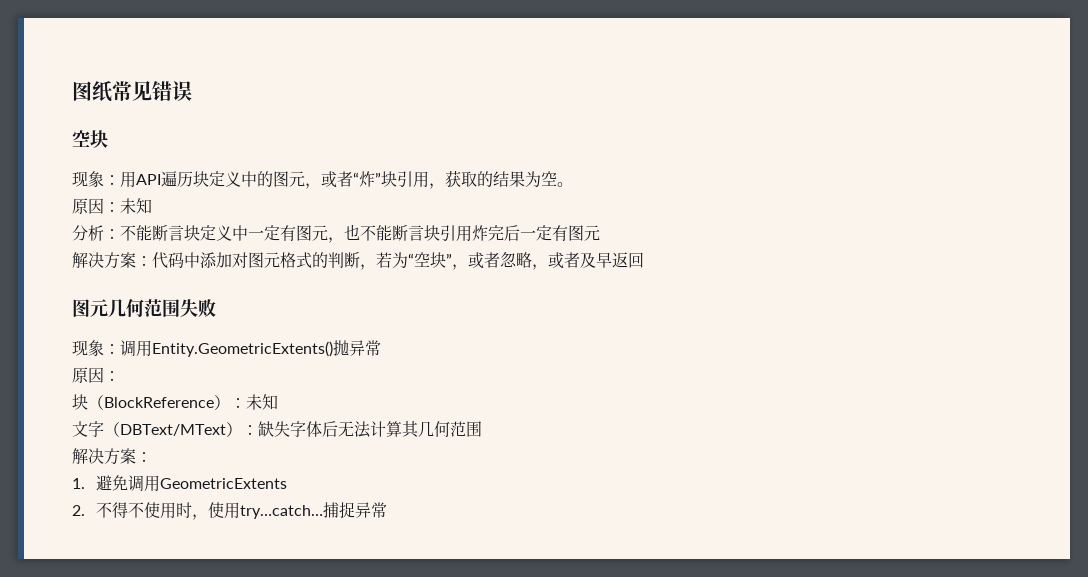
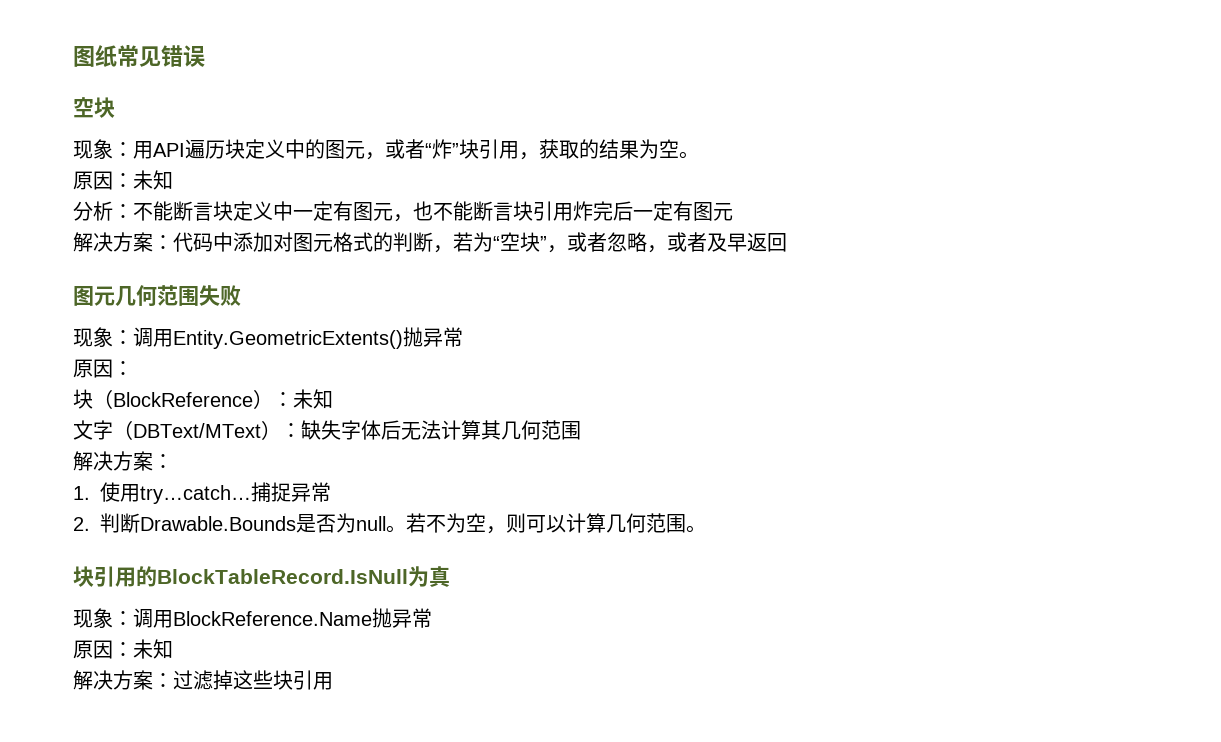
- 1.避免调用GeometricExtents
- 2.不得不使用时，使用try…catch…捕捉异常
+ 1.使用try…catch…捕捉异常
+ 2.判断Drawable.Bounds是否为null。若不为空，则可以计算几何范围。
+ 块引用的BlockTableRecord.IsNull为真
+ 现象：调用BlockReference.Name抛异常
+ 原因：未知
+ 解决方案：过滤掉这些块引用

